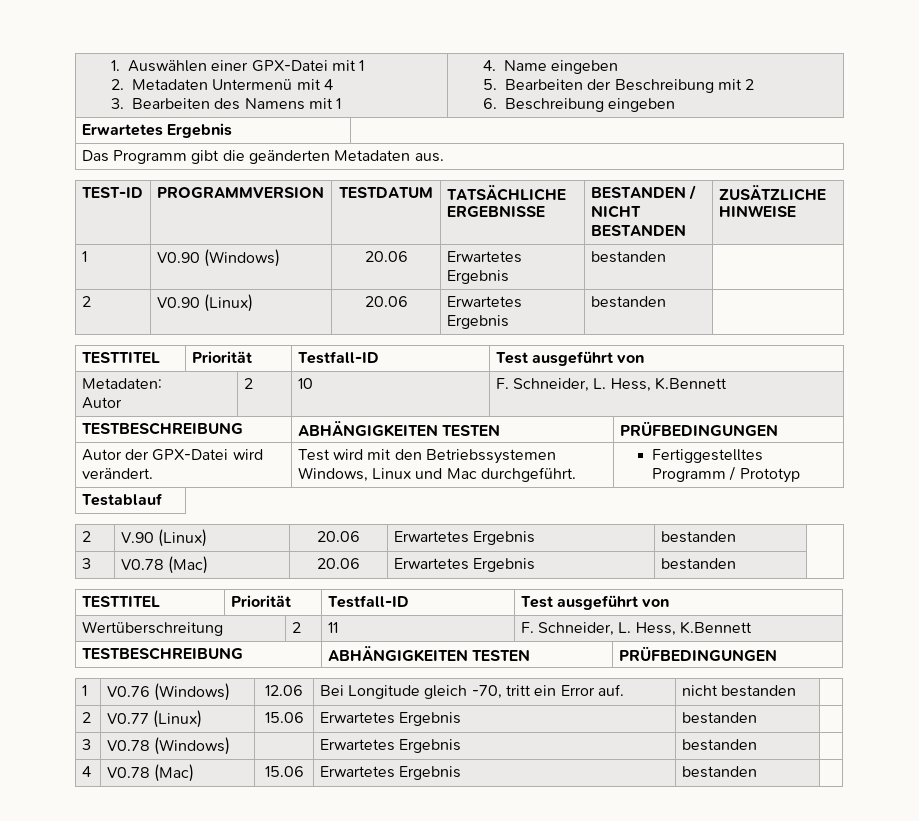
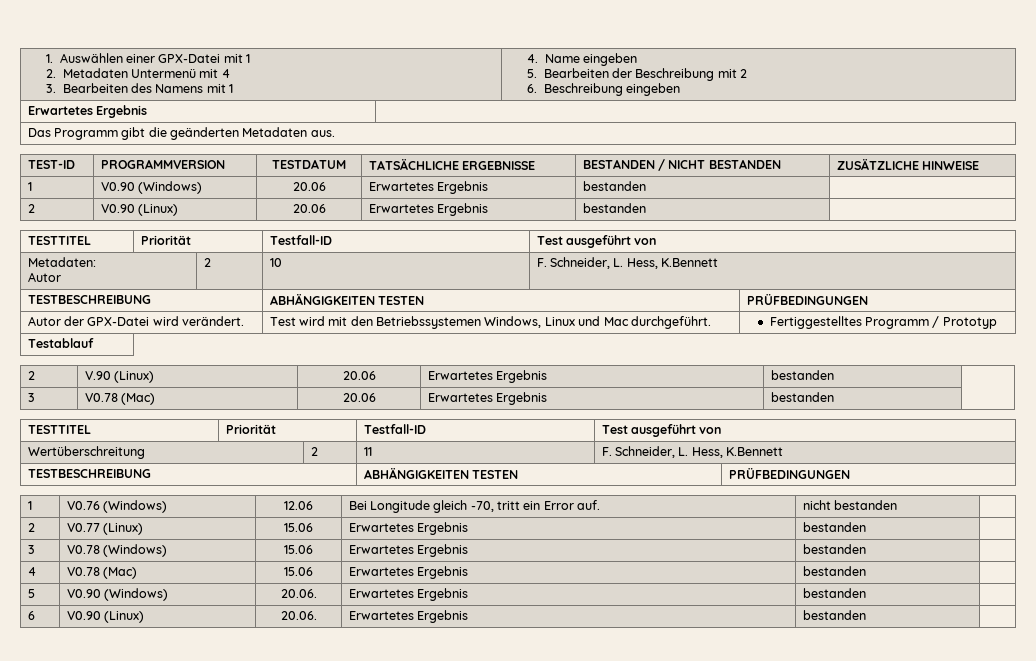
- 3 | V0.78 (Windows) | | Erwartetes Ergebnis | bestanden |
+ 3 | V0.78 (Windows) | 15.06 | Erwartetes Ergebnis | bestanden |
+ 5 | V0.90 (Windows) | 20.06. | Erwartetes Ergebnis | bestanden |
+ 6 | V0.90 (Linux) | 20.06. | Erwartetes Ergebnis | bestanden |

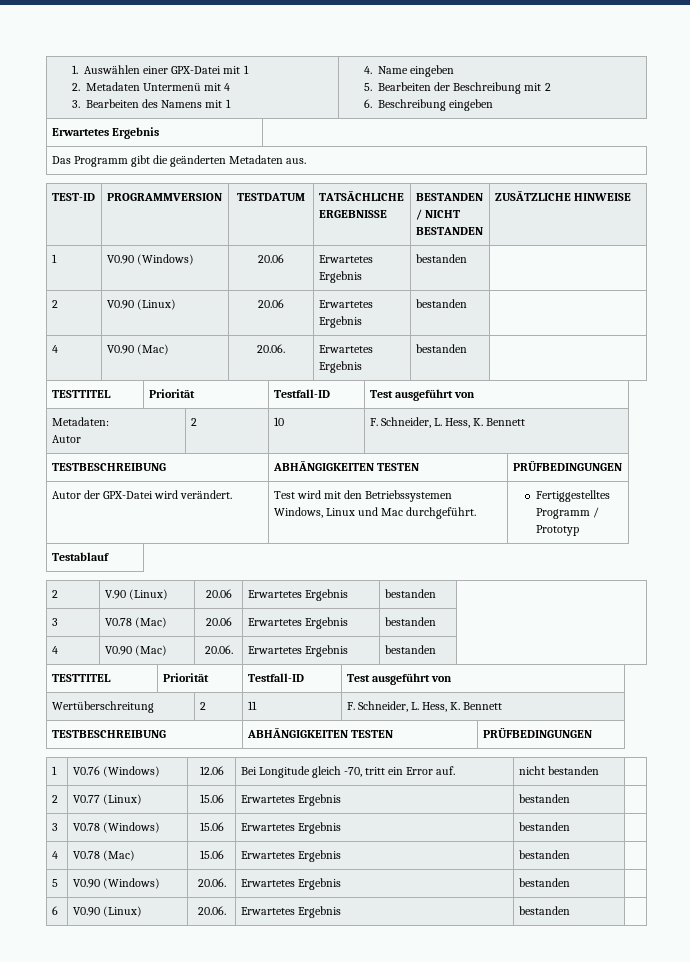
  2 | V0.90 (Linux) | 20.06 | Erwartetes Ergebnis | bestanden |
+ 4 | V0.90 (Mac) | 20.06. | Erwartetes Ergebnis | bestanden |
  Metadaten:
- Autor | 2 | 10 | F. Schneider, L. Hess, K.Bennett
+ Autor | 2 | 10 | F. Schneider, L. Hess, K. Bennett
  3 | V0.78 (Mac) | 20.06 | Erwartetes Ergebnis | bestanden |
+ 4 | V0.90 (Mac) | 20.06. | Erwartetes Ergebnis | bestanden |
- Wertüberschreitung | 2 | 11 | F. Schneider, L. Hess, K.Bennett
+ Wertüberschreitung | 2 | 11 | F. Schneider, L. Hess, K. Bennett

